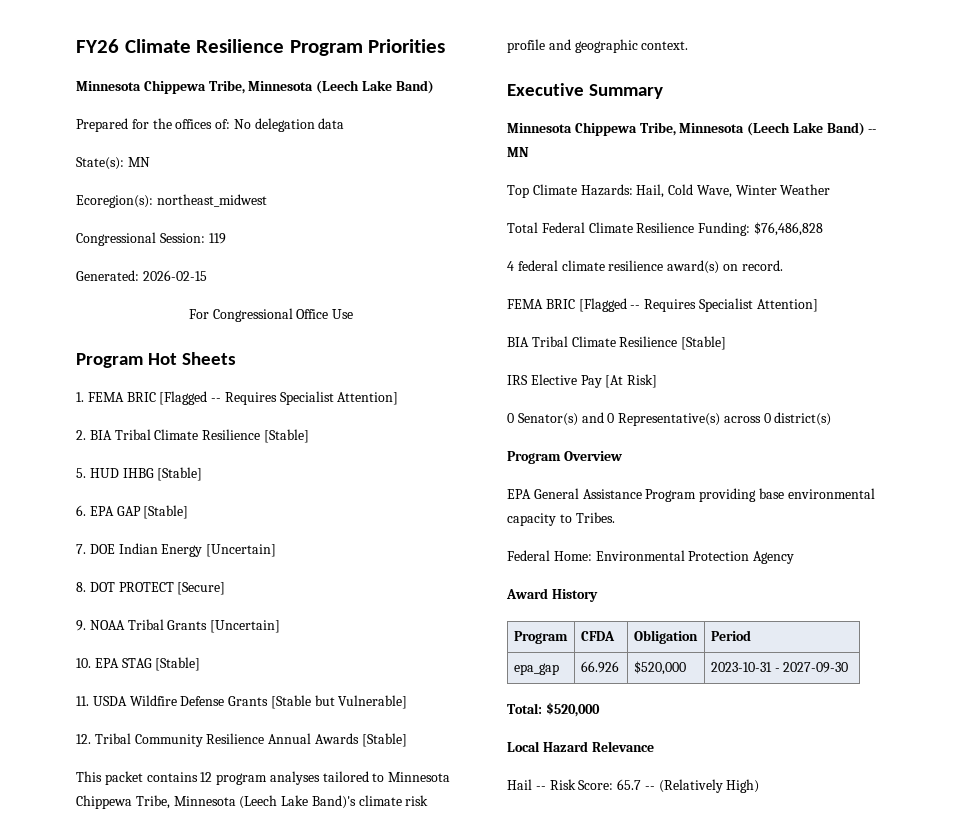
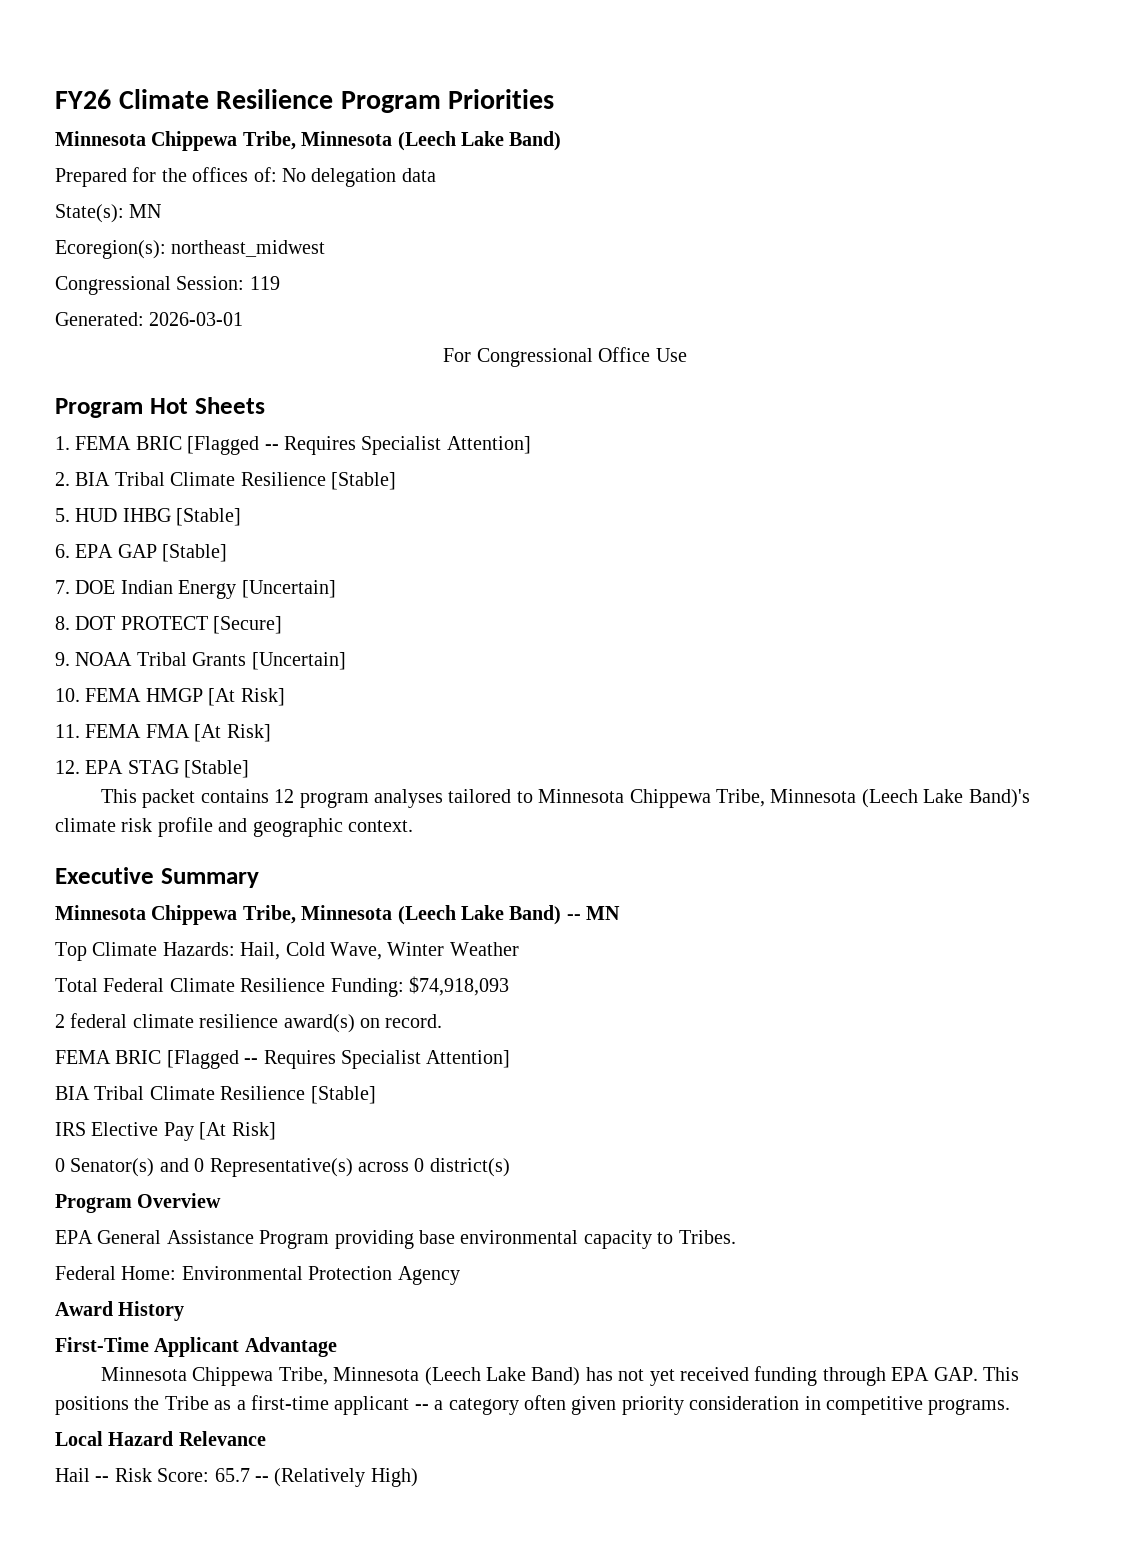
- Generated: 2026-02-15
+ Generated: 2026-03-01
- 10. EPA STAG [Stable]
- 11. USDA Wildfire Defense Grants [Stable but Vulnerable]
- 12. Tribal Community Resilience Annual Awards [Stable]
+ 10. FEMA HMGP [At Risk]
+ 11. FEMA FMA [At Risk]
+ 12. EPA STAG [Stable]
- Total Federal Climate Resilience Funding: $76,486,828
- 4 federal climate resilience award(s) on record.
+ Total Federal Climate Resilience Funding: $74,918,093
+ 2 federal climate resilience award(s) on record.
- Program | CFDA | Obligation | Period
- epa_gap | 66.926 | $520,000 | 2023-10-31 - 2027-09-30
- Total: $520,000
+ First-Time Applicant Advantage
+ Minnesota Chippewa Tribe, Minnesota (Leech Lake Band) has not yet received funding through EPA GAP. This positions the Tribe as a first-time applicant -- a category often given priority consideration in competitive programs.

